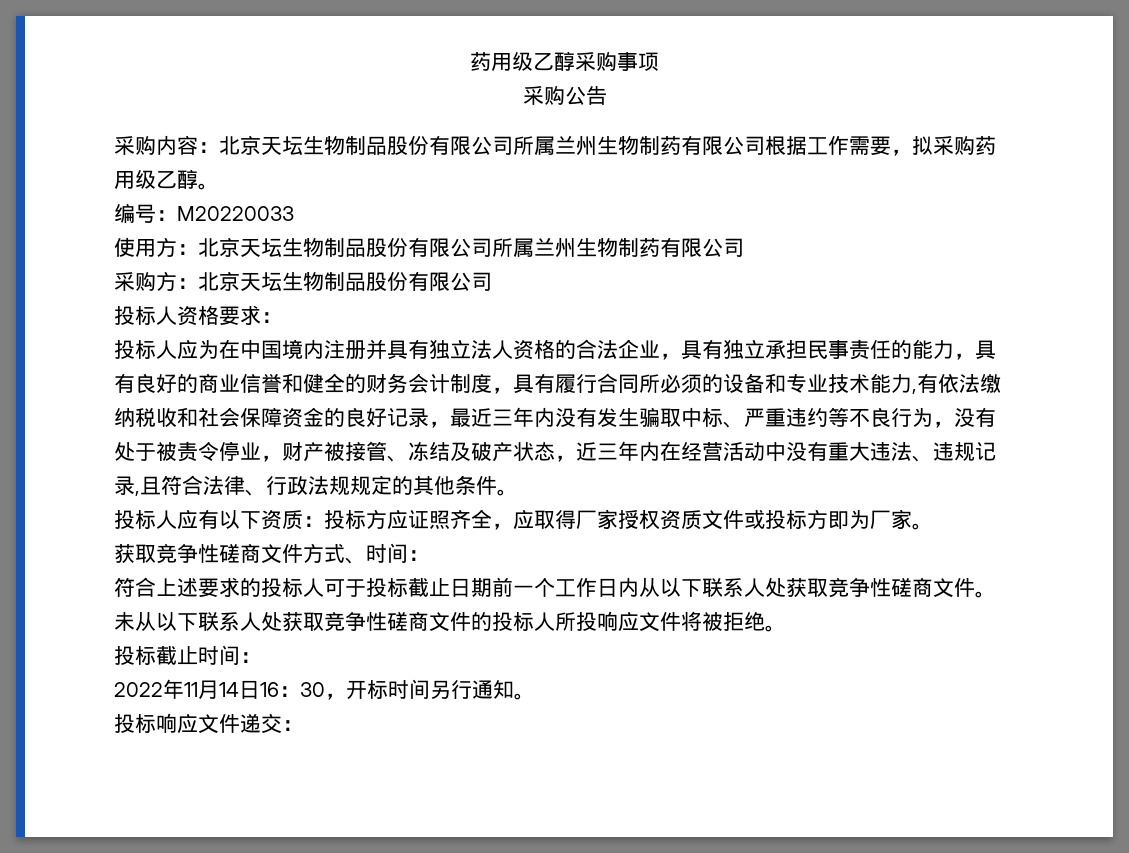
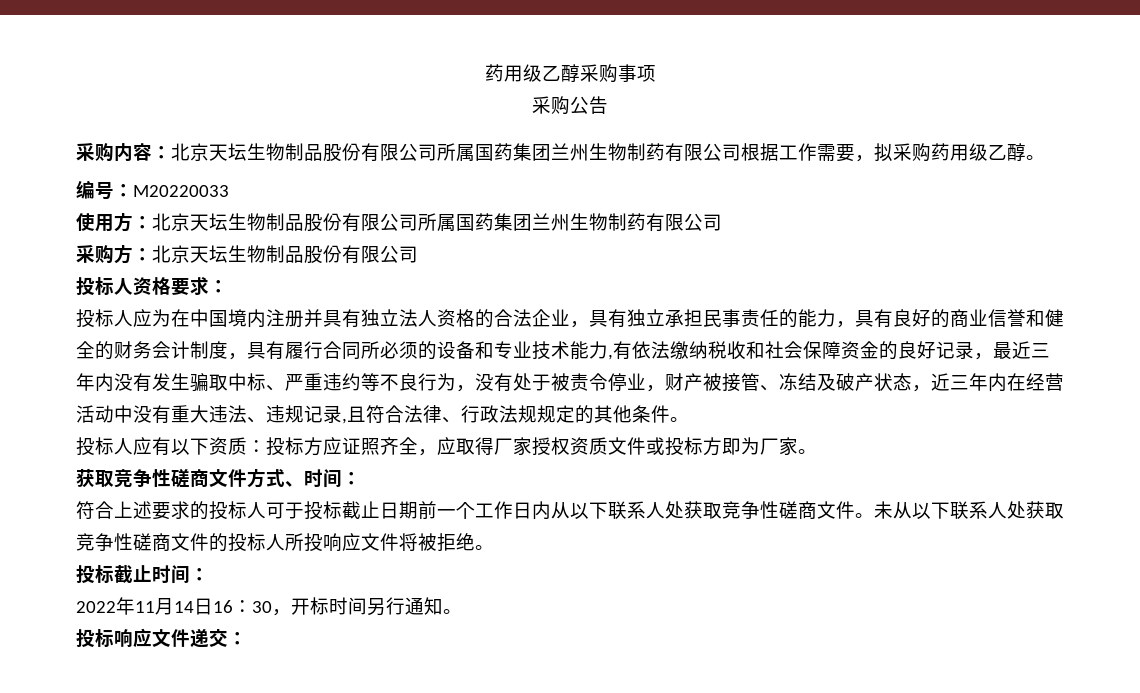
- 采购内容：北京天坛生物制品股份有限公司所属兰州生物制药有限公司根据工作需要，拟采购药用级乙醇。
+ 采购内容：北京天坛生物制品股份有限公司所属国药集团兰州生物制药有限公司根据工作需要，拟采购药用级乙醇。
- 使用方：北京天坛生物制品股份有限公司所属兰州生物制药有限公司
+ 使用方：北京天坛生物制品股份有限公司所属国药集团兰州生物制药有限公司

